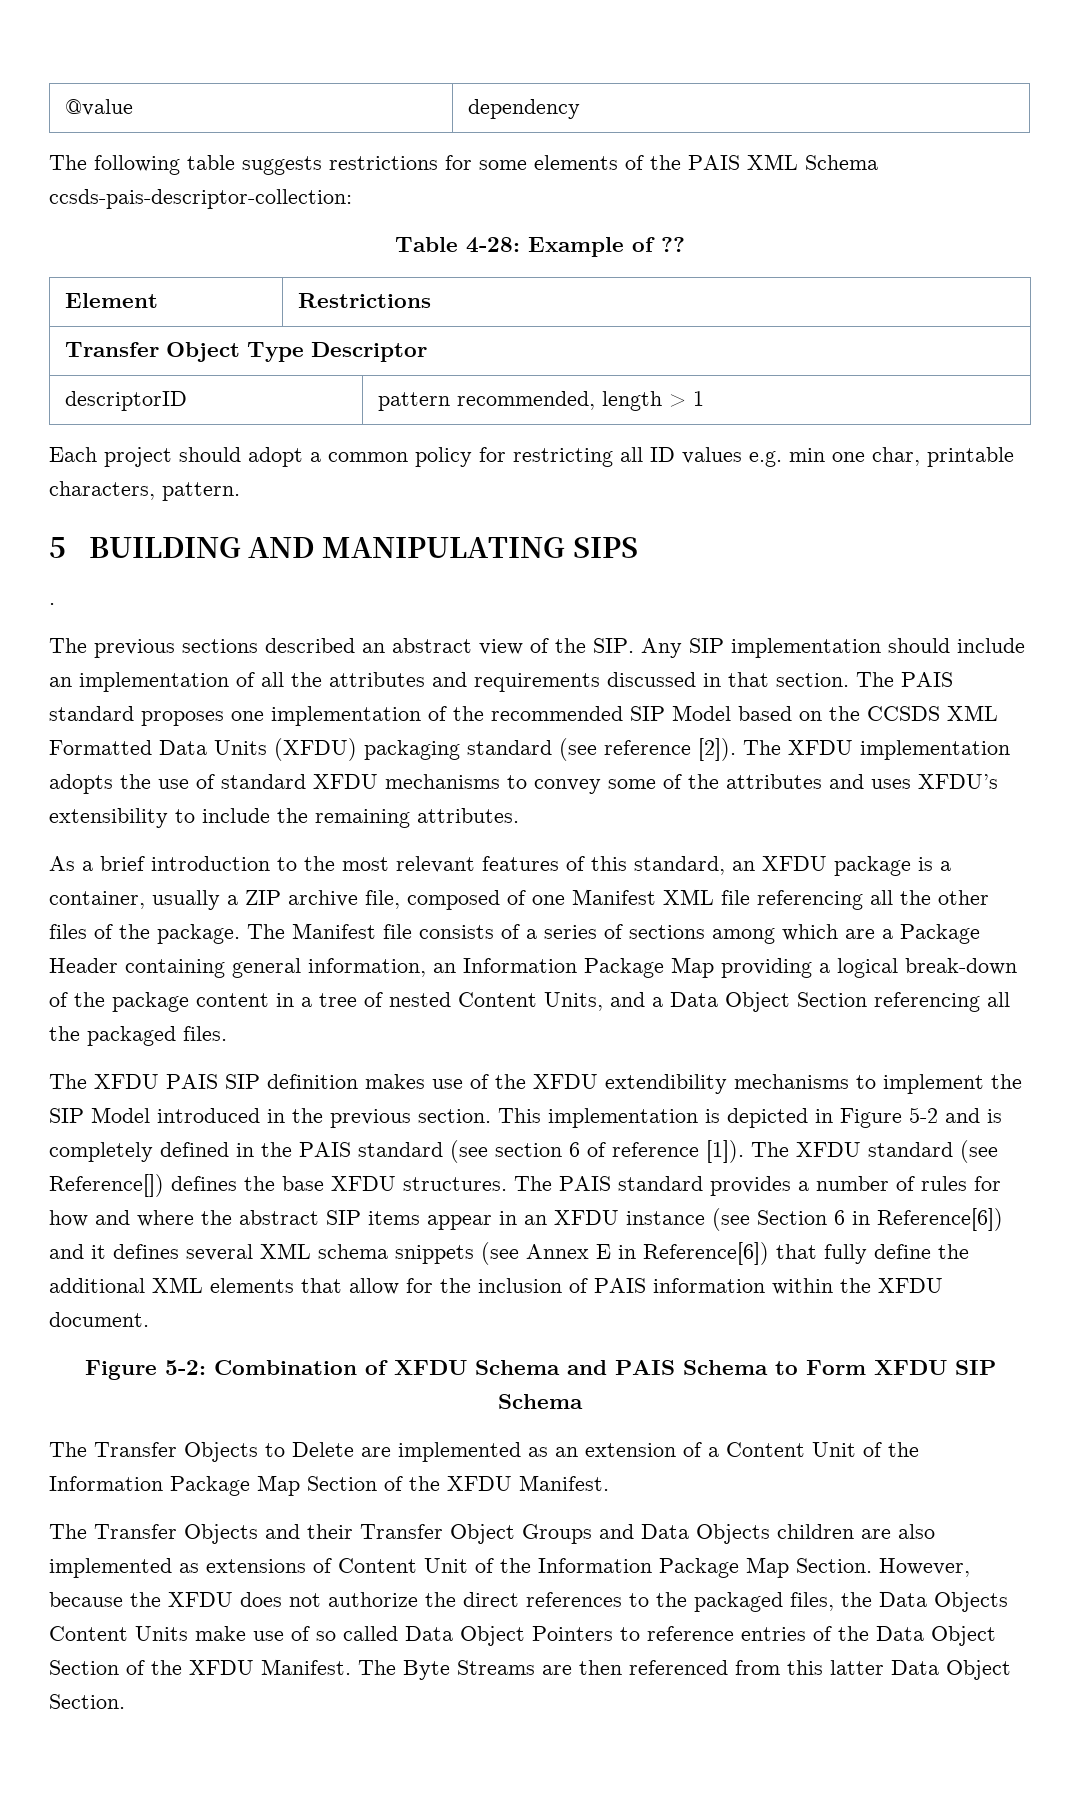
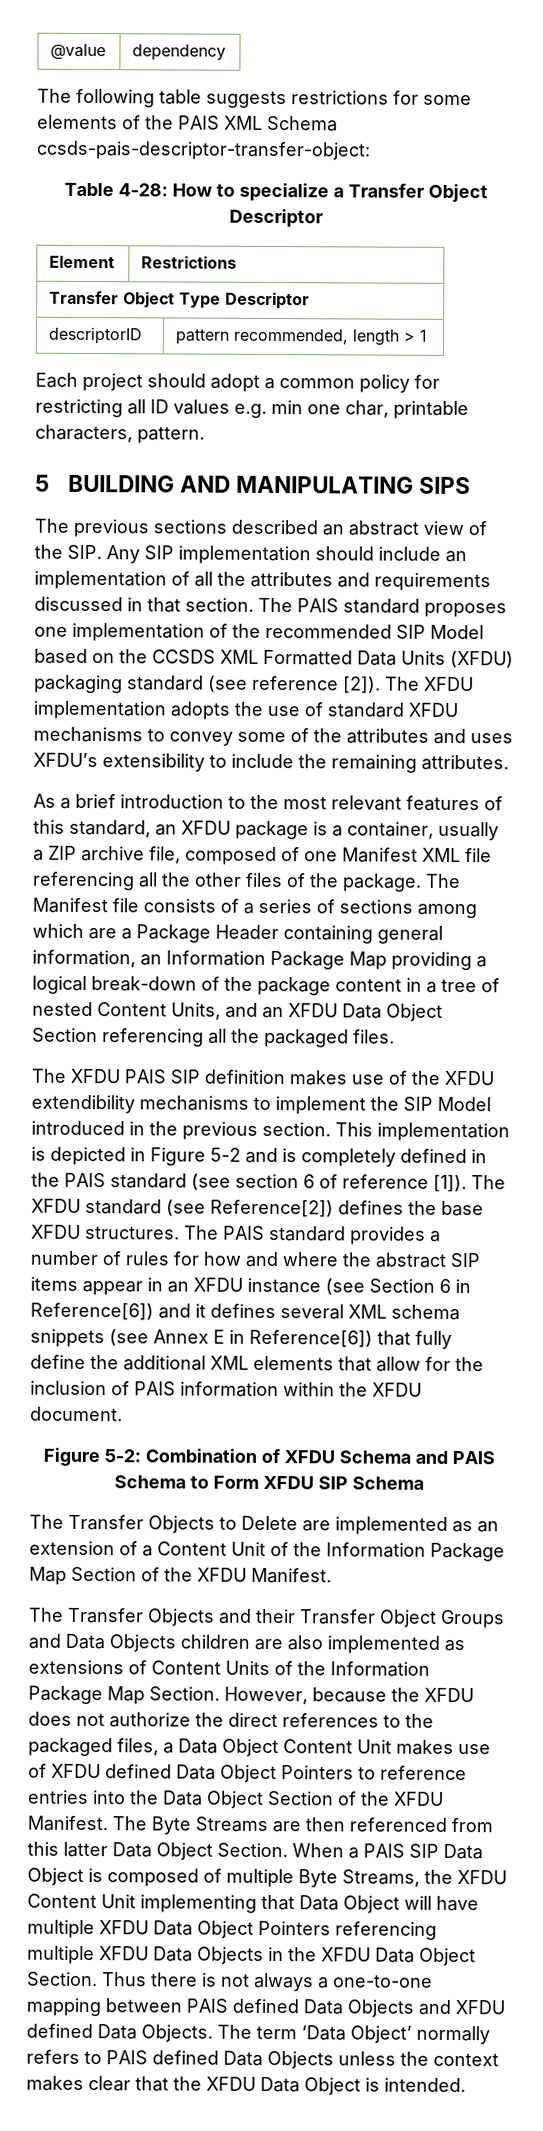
- The following table suggests restrictions for some elements of the PAIS XML Schema ccsds-pais-descriptor-collection:
+ The following table suggests restrictions for some elements of the PAIS XML Schema ccsds-pais-descriptor-transfer-object:
- Table 4-28: Example of ??
+ Table 4-28: How to specialize a Transfer Object Descriptor
- .
- The Manifest file consists of a series of sections among which are a Package Header containing general information, an Information Package Map providing a logical break-down of the package content in a tree of nested Content Units, and a Data Object Section referencing all the packaged files.
+ The Manifest file consists of a series of sections among which are a Package Header containing general information, an Information Package Map providing a logical break-down of the package content in a tree of nested Content Units, and an XFDU Data Object Section referencing all the packaged files.
- The XFDU standard (see Reference[]) defines the base XFDU structures.
+ The XFDU standard (see Reference[2]) defines the base XFDU structures.
- The Transfer Objects and their Transfer Object Groups and Data Objects children are also implemented as extensions of Content Unit of the Information Package Map Section.
+ The Transfer Objects and their Transfer Object Groups and Data Objects children are also implemented as extensions of Content Units of the Information Package Map Section.
- However, because the XFDU does not authorize the direct references to the packaged files, the Data Objects Content Units make use of so called Data Object Pointers to reference entries of the Data Object Section of the XFDU Manifest.
+ However, because the XFDU does not authorize the direct references to the packaged files, a Data Object Content Unit makes use of XFDU defined Data Object Pointers to reference entries into the Data Object Section of the XFDU Manifest.
+ When a PAIS SIP Data Object is composed of multiple Byte Streams, the XFDU Content Unit implementing that Data Object will have multiple XFDU Data Object Pointers referencing multiple XFDU Data Objects in the XFDU Data Object Section. Thus there is not always a one-to-one mapping between PAIS defined Data Objects and XFDU defined Data Objects. The term ‘Data Object’ normally refers to PAIS defined Data Objects unless the context makes clear that the XFDU Data Object is intended.

